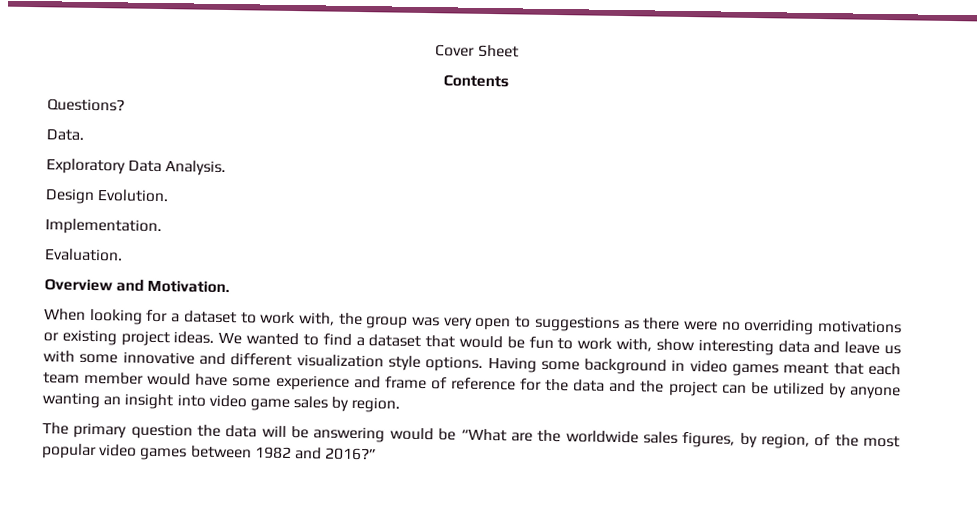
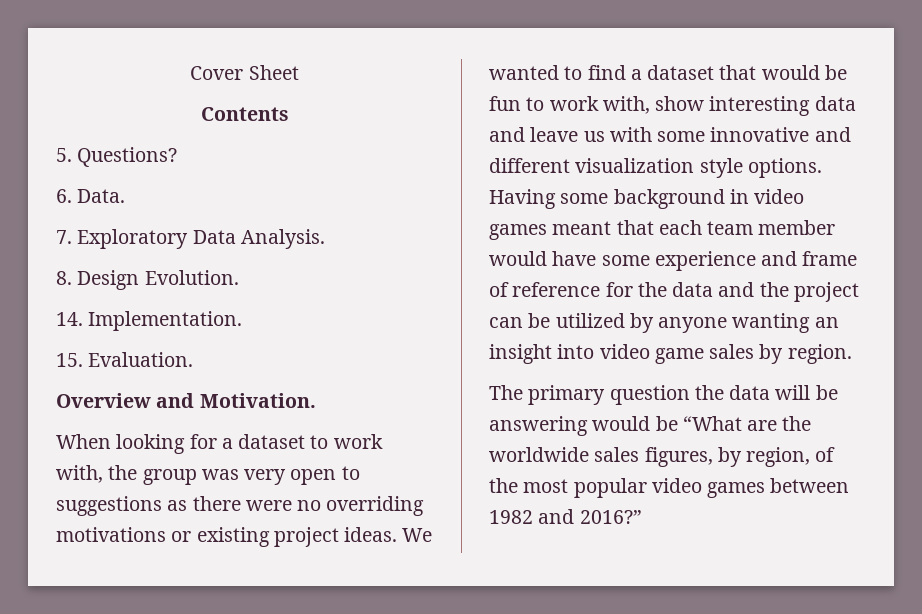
- Questions?
+ 5. Questions?
- Data.
+ 6. Data.
- Exploratory Data Analysis.
+ 7. Exploratory Data Analysis.
- Design Evolution.
+ 8. Design Evolution.
- Implementation.
+ 14. Implementation.
- Evaluation.
+ 15. Evaluation.

